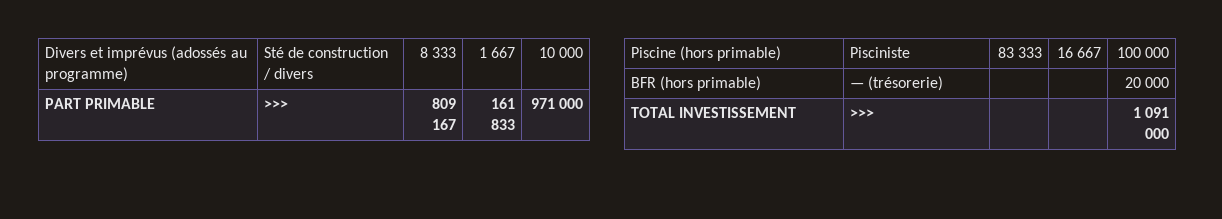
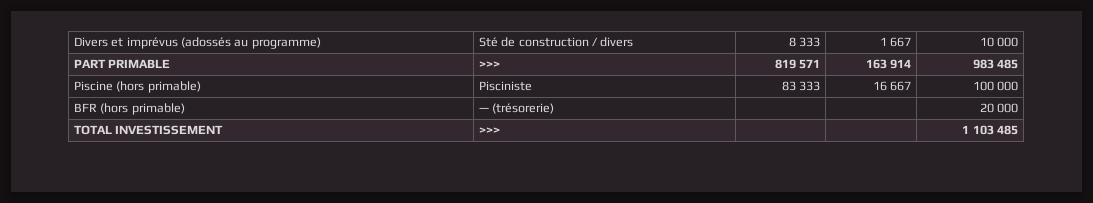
- PART PRIMABLE | >>> | 809 167 | 161 833 | 971 000
+ PART PRIMABLE | >>> | 819 571 | 163 914 | 983 485
- TOTAL INVESTISSEMENT | >>> | | | 1 091 000
+ TOTAL INVESTISSEMENT | >>> | | | 1 103 485

